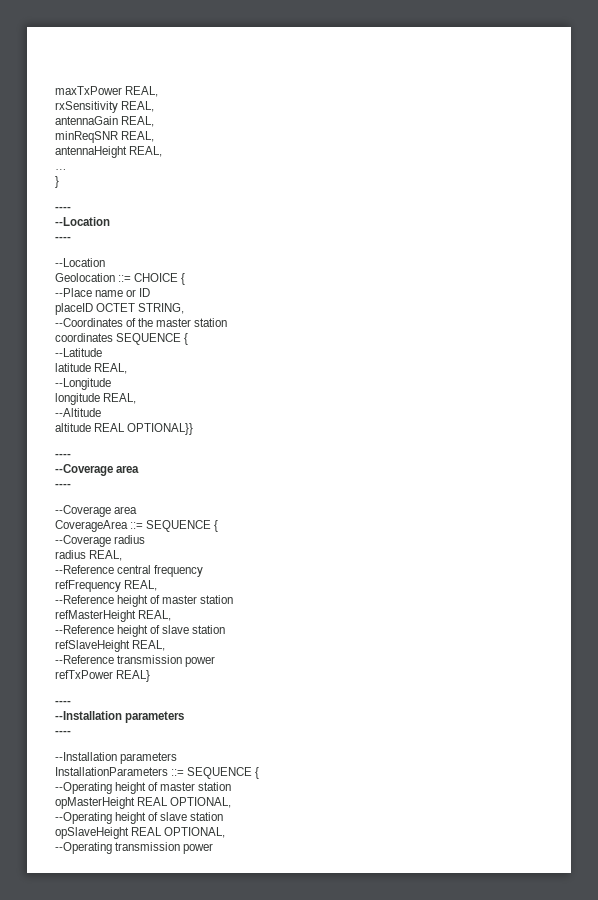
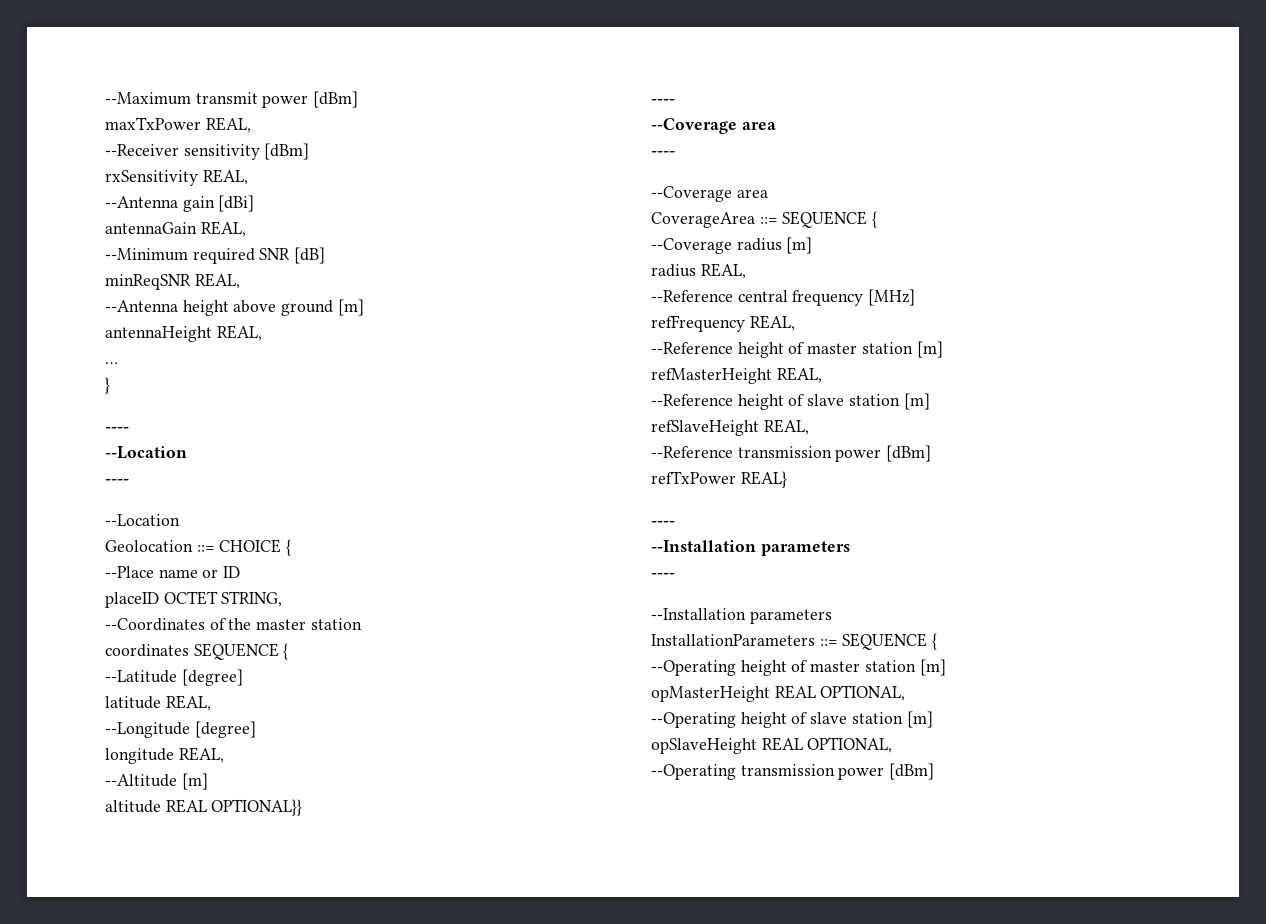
+ --Maximum transmit power [dBm]
+ --Receiver sensitivity [dBm]
+ --Antenna gain [dBi]
+ --Minimum required SNR [dB]
  minReqSNR REAL,
+ --Antenna height above ground [m]
- --Latitude
+ --Latitude [degree]
- --Longitude
+ --Longitude [degree]
- --Altitude
+ --Altitude [m]
- --Coverage radius
+ --Coverage radius [m]
- --Reference central frequency
+ --Reference central frequency [MHz]
- --Reference height of master station
+ --Reference height of master station [m]
- --Reference height of slave station
+ --Reference height of slave station [m]
- --Reference transmission power
+ --Reference transmission power [dBm]
- --Operating height of master station
+ --Operating height of master station [m]
- --Operating height of slave station
+ --Operating height of slave station [m]
- --Operating transmission power
+ --Operating transmission power [dBm]

